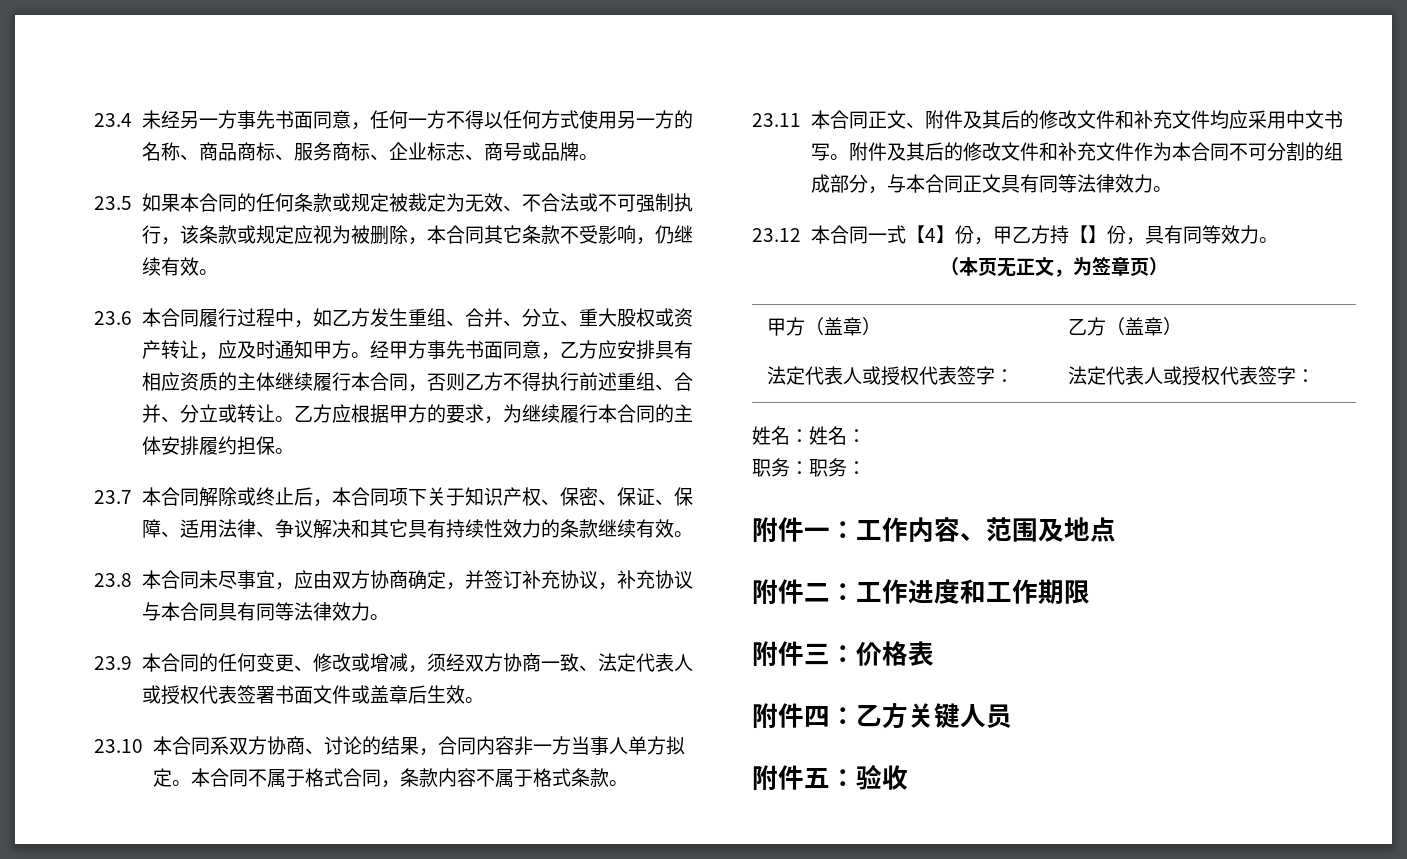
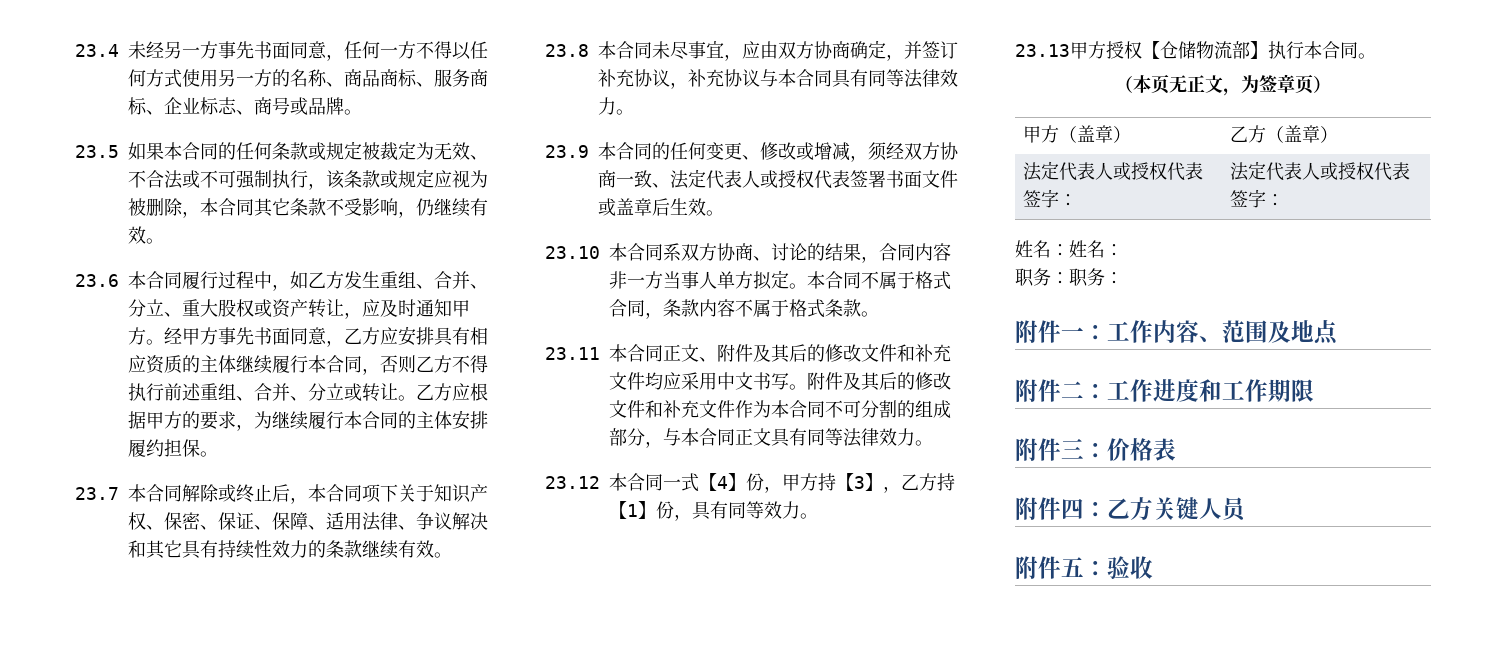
- 23.12本合同一式【4】份，甲乙方持【】份，具有同等效力。
+ 23.12本合同一式【4】份，甲方持【3】，乙方持【1】份，具有同等效力。
+ 23.13甲方授权【仓储物流部】执行本合同。

